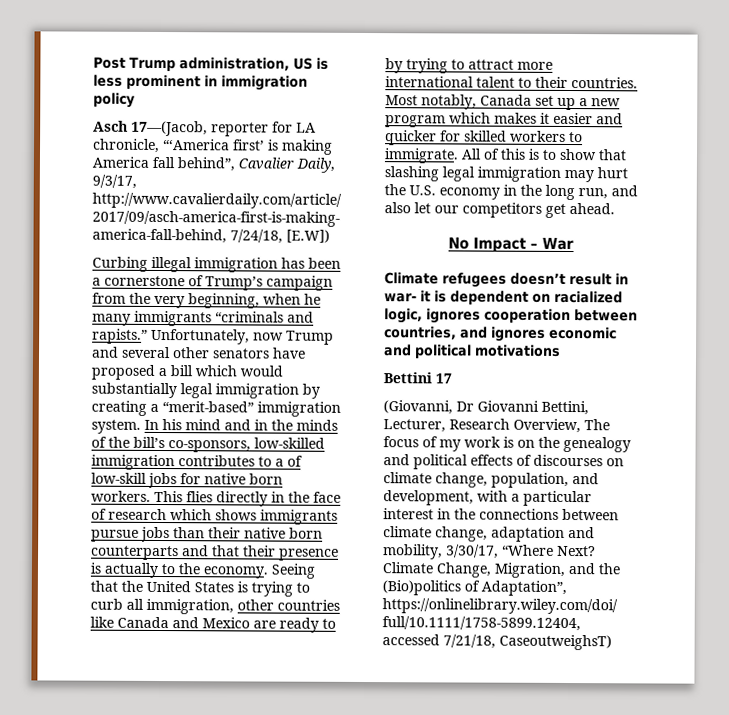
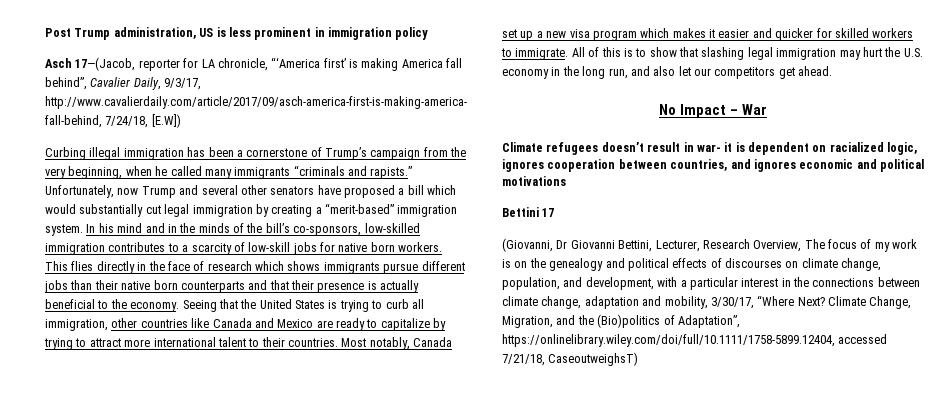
- Curbing illegal immigration has been a cornerstone of Trump’s campaign from the very beginning, when he many immigrants “criminals and rapists.”
+ Curbing illegal immigration has been a cornerstone of Trump’s campaign from the very beginning, when he called many immigrants “criminals and rapists.”
- Unfortunately, now Trump and several other senators have proposed a bill which would substantially legal immigration by creating a “merit-based” immigration system.
+ Unfortunately, now Trump and several other senators have proposed a bill which would substantially cut legal immigration by creating a “merit-based” immigration system.
- In his mind and in the minds of the bill’s co-sponsors, low-skilled immigration contributes to a of low-skill jobs for native born workers.
+ In his mind and in the minds of the bill’s co-sponsors, low-skilled immigration contributes to a scarcity of low-skill jobs for native born workers.
- This flies directly in the face of research which shows immigrants pursue jobs than their native born counterparts and that their presence is actually to the economy.
+ This flies directly in the face of research which shows immigrants pursue different jobs than their native born counterparts and that their presence is actually beneficial to the economy.
- Seeing that the United States is trying to curb all immigration, other countries like Canada and Mexico are ready to by trying to attract more international talent to their countries.
+ Seeing that the United States is trying to curb all immigration, other countries like Canada and Mexico are ready to capitalize by trying to attract more international talent to their countries.
- Most notably, Canada set up a new program which makes it easier and quicker for skilled workers to immigrate.
+ Most notably, Canada set up a new visa program which makes it easier and quicker for skilled workers to immigrate.

